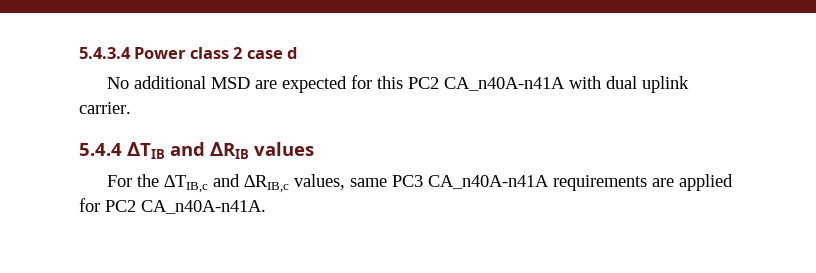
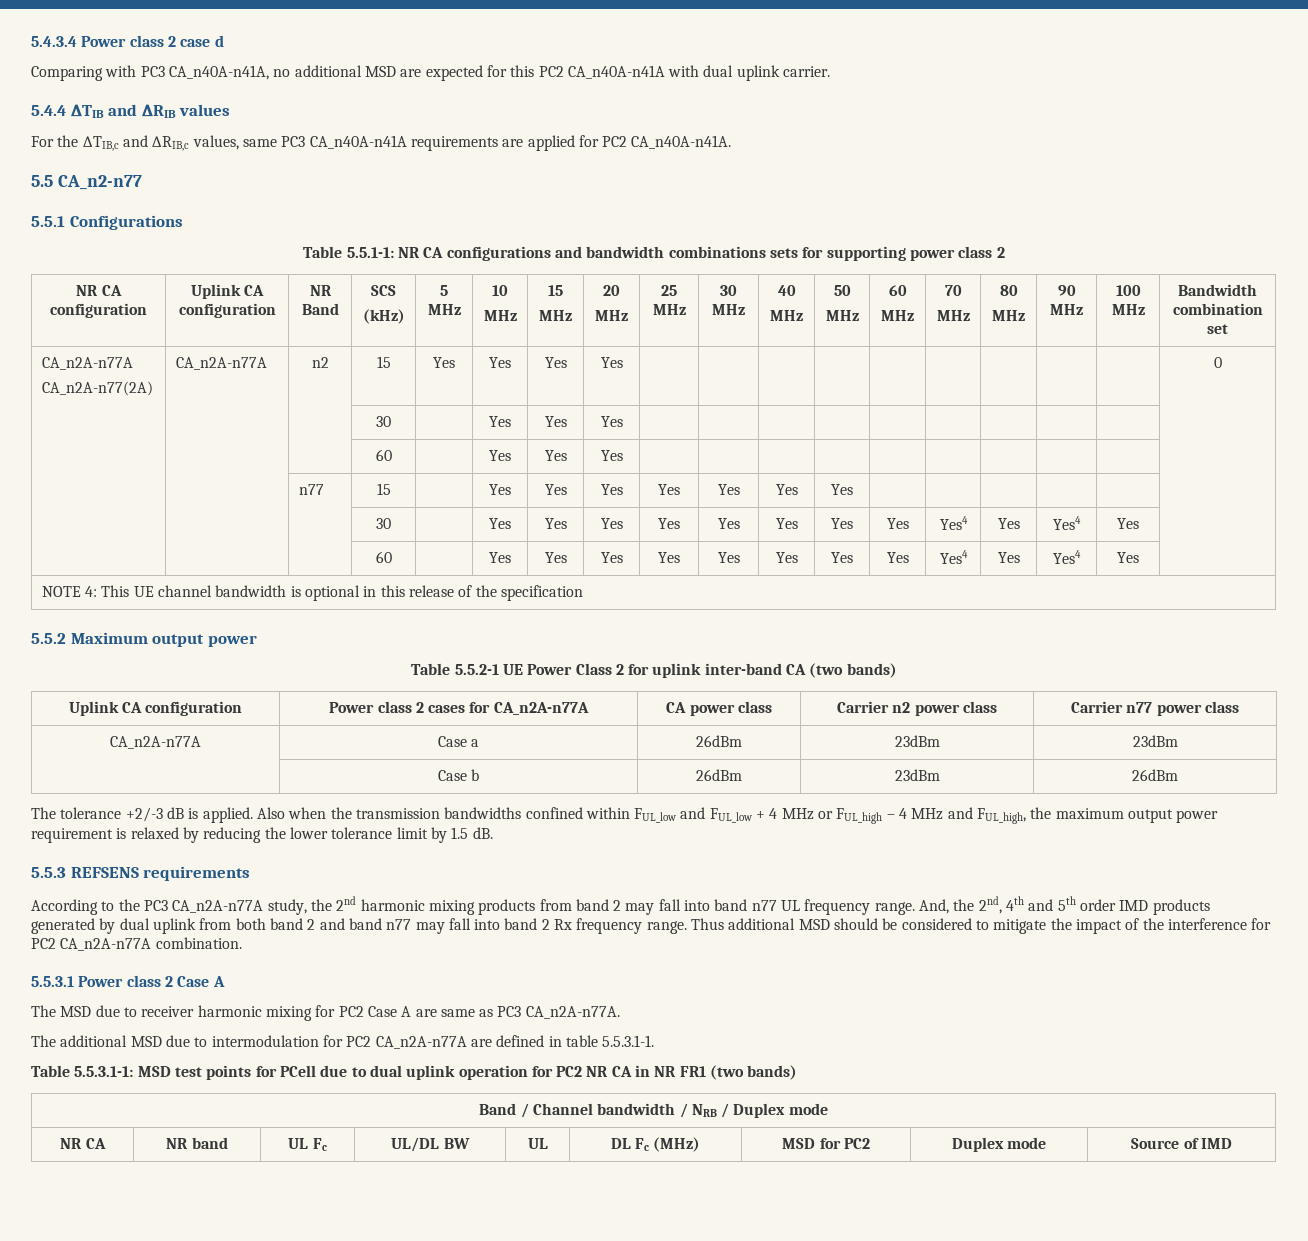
- No additional MSD are expected for this PC2 CA_n40A-n41A with dual uplink carrier.
+ Comparing with PC3 CA_n40A-n41A, no additional MSD are expected for this PC2 CA_n40A-n41A with dual uplink carrier.
+ 5.5 CA_n2-n77
+ 5.5.1 Configurations
+ Table 5.5.1-1: NR CA configurations and bandwidth combinations sets for supporting power class 2
+ NR CA configuration | Uplink CA configuration | NR Band | SCS
+ (kHz) | 5 MHz | 10
+ MHz | 15
+ MHz | 20
+ MHz | 25 MHz | 30 MHz | 40
+ MHz | 50
+ MHz | 60
+ MHz | 70
+ MHz | 80
+ MHz | 90 MHz | 100 MHz | Bandwidth combination set
+ CA_n2A-n77A
+ CA_n2A-n77(2A) | CA_n2A-n77A | n2 | 15 | Yes | Yes | Yes | Yes | | | | | | | | | | 0
+ | | | 30 | | Yes | Yes | Yes | | | | | | | | | |
+ | | | 60 | | Yes | Yes | Yes | | | | | | | | | |
+ | | n77 | 15 | | Yes | Yes | Yes | Yes | Yes | Yes | Yes | | | | | |
+ | | | 30 | | Yes | Yes | Yes | Yes | Yes | Yes | Yes | Yes | Yes4 | Yes | Yes4 | Yes |
+ | | | 60 | | Yes | Yes | Yes | Yes | Yes | Yes | Yes | Yes | Yes4 | Yes | Yes4 | Yes |
+ NOTE 4: This UE channel bandwidth is optional in this release of the specification
+ 5.5.2 Maximum output power
+ Table 5.5.2-1 UE Power Class 2 for uplink inter-band CA (two bands)
+ Uplink CA configuration | Power class 2 cases for CA_n2A-n77A | CA power class | Carrier n2 power class | Carrier n77 power class
+ CA_n2A-n77A | Case a | 26dBm | 23dBm | 23dBm
+ | Case b | 26dBm | 23dBm | 26dBm
+ The tolerance +2/-3 dB is applied. Also when the transmission bandwidths confined within FUL_low and FUL_low + 4 MHz or FUL_high – 4 MHz and FUL_high, the maximum output power requirement is relaxed by reducing the lower tolerance limit by 1.5 dB.
+ 5.5.3 REFSENS requirements
+ According to the PC3 CA_n2A-n77A study, the 2nd harmonic mixing products from band 2 may fall into band n77 UL frequency range. And, the 2nd, 4th and 5th order IMD products generated by dual uplink from both band 2 and band n77 may fall into band 2 Rx frequency range. Thus additional MSD should be considered to mitigate the impact of the interference for PC2 CA_n2A-n77A combination.
+ 5.5.3.1 Power class 2 Case A
+ The MSD due to receiver harmonic mixing for PC2 Case A are same as PC3 CA_n2A-n77A.
+ The additional MSD due to intermodulation for PC2 CA_n2A-n77A are defined in table 5.5.3.1-1.
+ Table 5.5.3.1-1: MSD test points for PCell due to dual uplink operation for PC2 NR CA in NR FR1 (two bands)
+ Band / Channel bandwidth / NRB / Duplex mode
+ NR CA | NR band | UL Fc | UL/DL BW | UL | DL Fc (MHz) | MSD for PC2 | Duplex mode | Source of IMD

